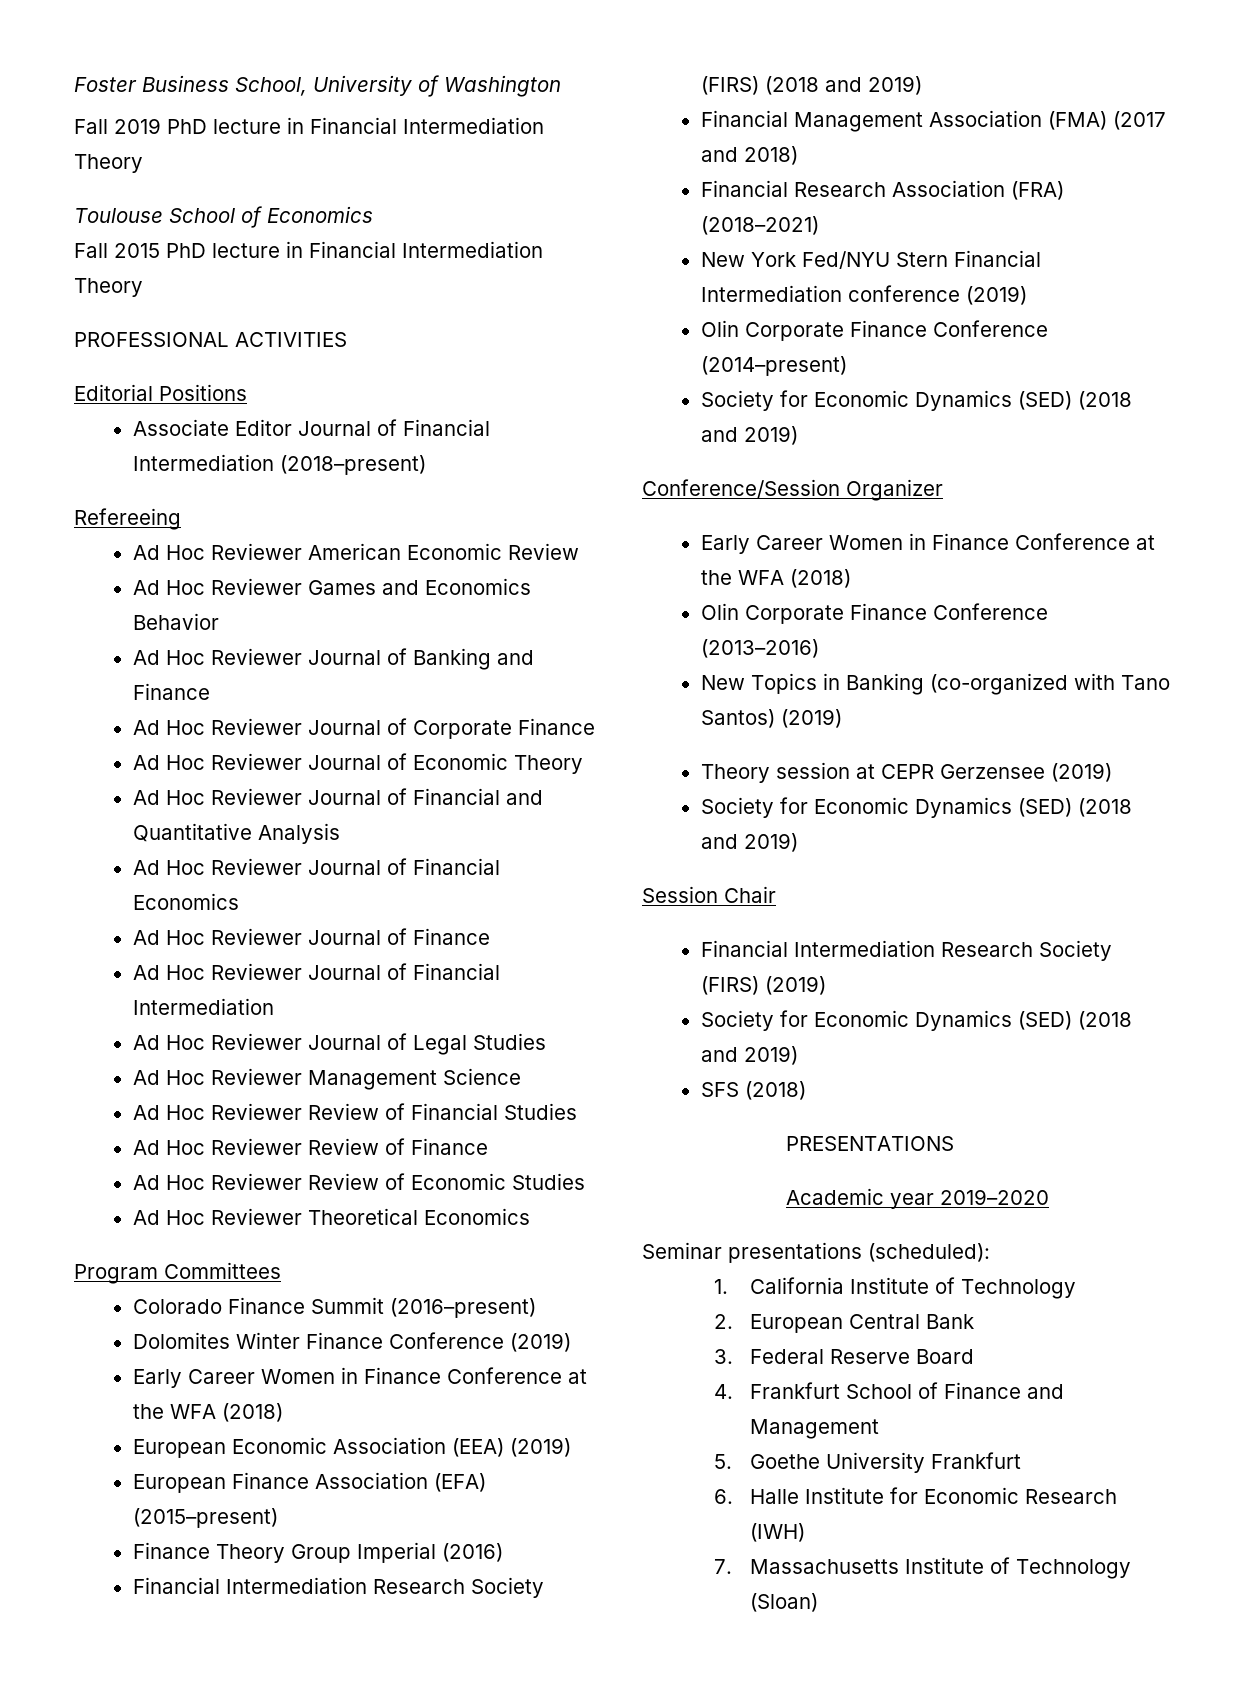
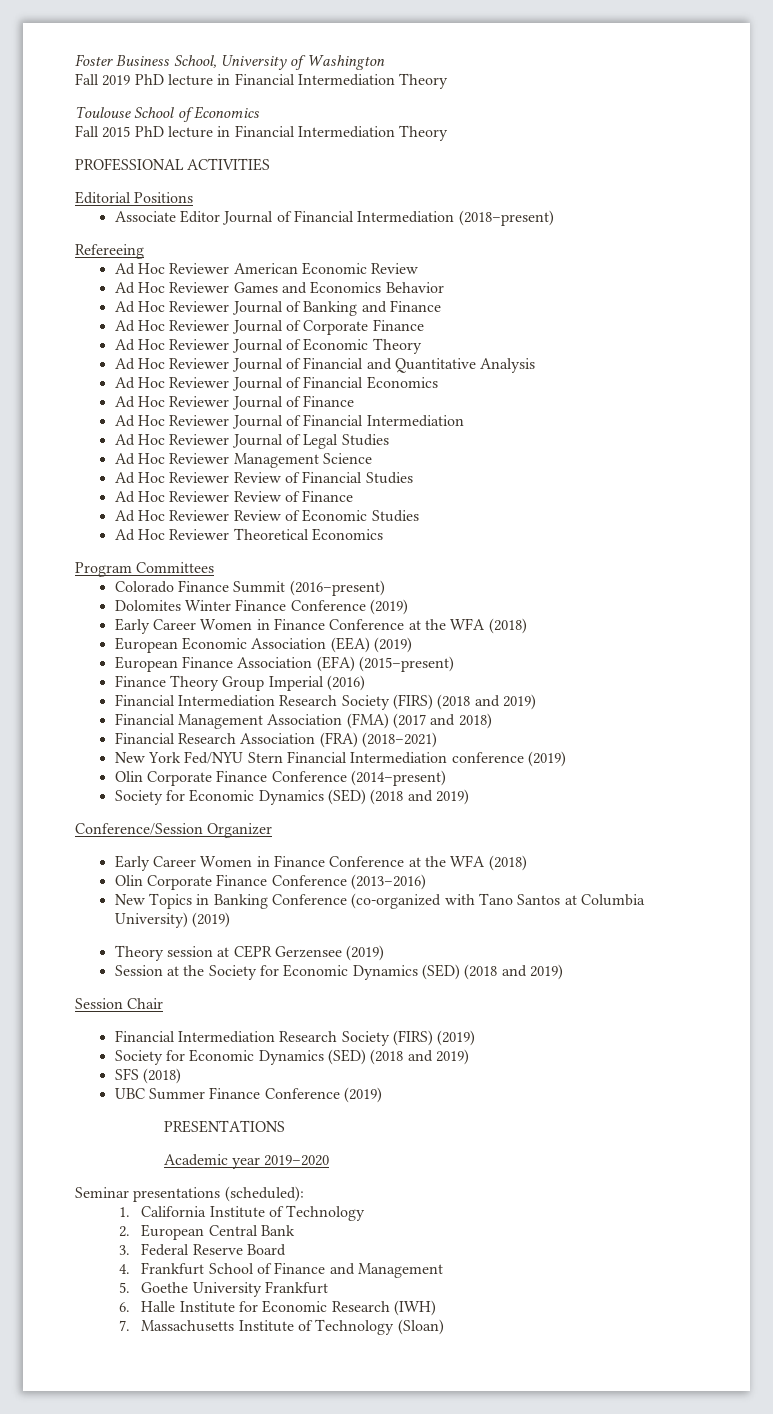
- New Topics in Banking (co-organized with Tano Santos) (2019)
+ New Topics in Banking Conference (co-organized with Tano Santos at Columbia University) (2019)
  Theory session at CEPR Gerzensee (2019)
- Society for Economic Dynamics (SED) (2018 and 2019)
+ Session at the Society for Economic Dynamics (SED) (2018 and 2019)
+ UBC Summer Finance Conference (2019)

